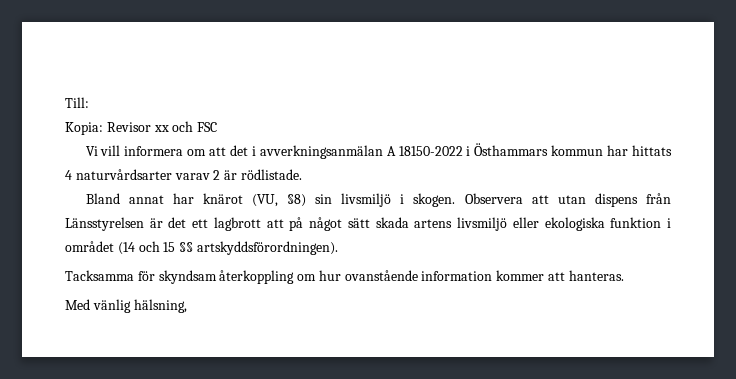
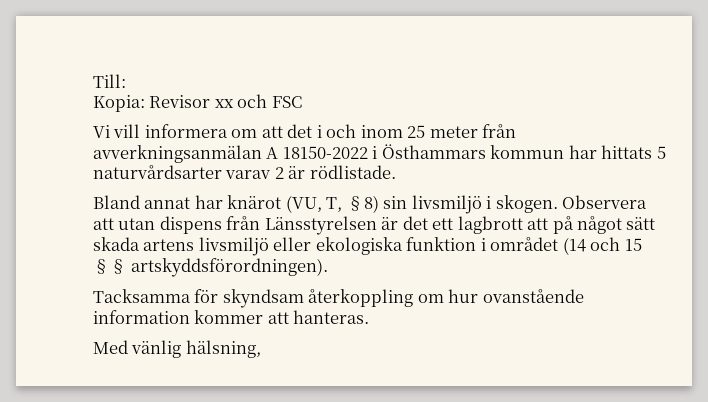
- Vi vill informera om att det i avverkningsanmälan A 18150-2022 i Östhammars kommun har hittats 4 naturvårdsarter varav 2 är rödlistade.
+ Vi vill informera om att det i och inom 25 meter från avverkningsanmälan A 18150-2022 i Östhammars kommun har hittats 5 naturvårdsarter varav 2 är rödlistade.
- Bland annat har knärot (VU, §8) sin livsmiljö i skogen.
+ Bland annat har knärot (VU, T, §8) sin livsmiljö i skogen.

